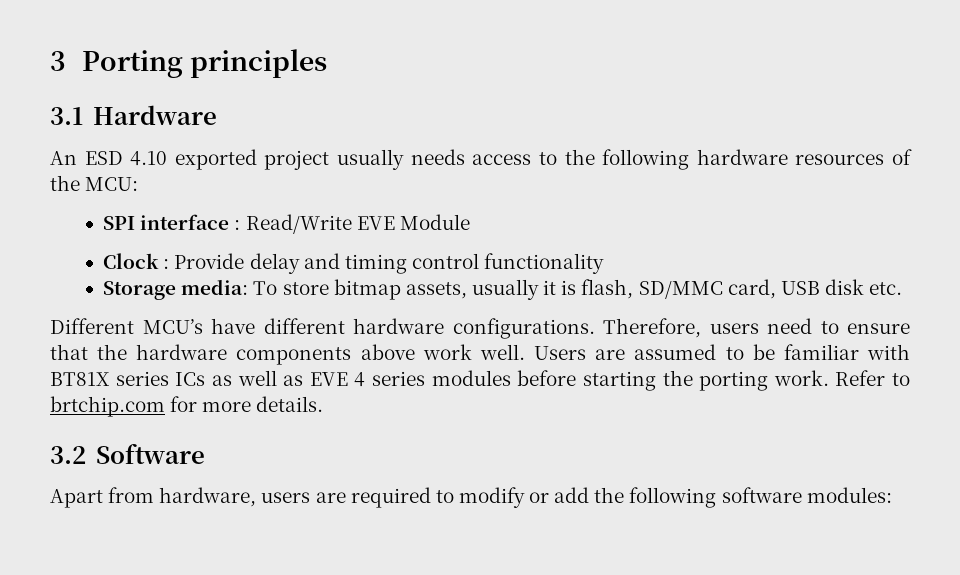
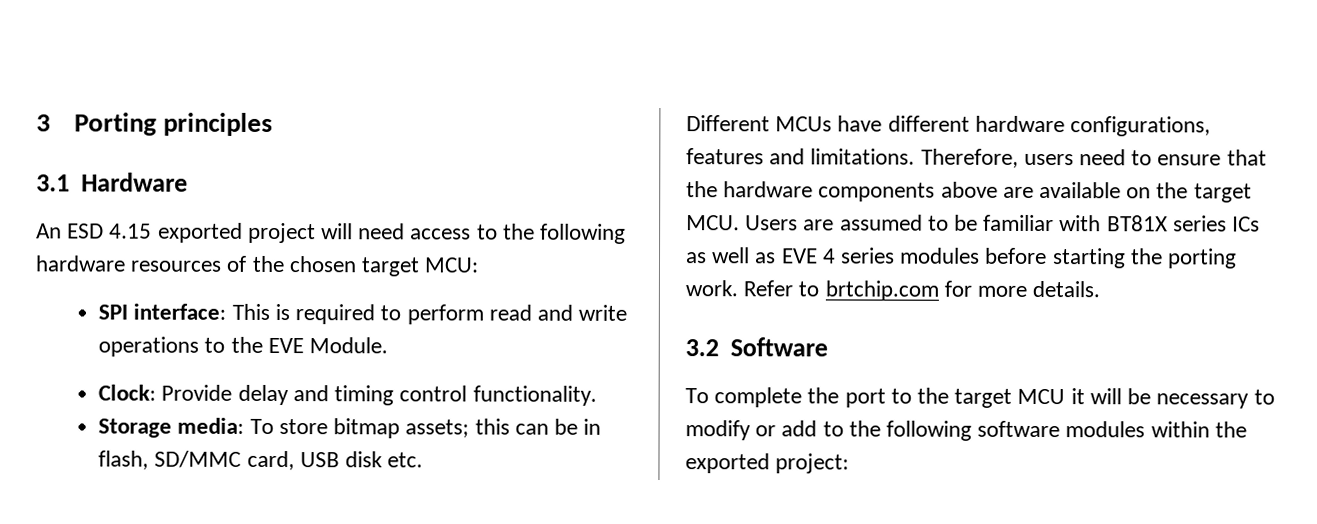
- An ESD 4.10 exported project usually needs access to the following hardware resources of the MCU:
+ An ESD 4.15 exported project will need access to the following hardware resources of the chosen target MCU:
- SPI interface : Read/Write EVE Module
- Clock : Provide delay and timing control functionality
+ SPI interface: This is required to perform read and write operations to the EVE Module.
+ Clock: Provide delay and timing control functionality.
- Storage media: To store bitmap assets, usually it is flash, SD/MMC card, USB disk etc.
+ Storage media: To store bitmap assets; this can be in flash, SD/MMC card, USB disk etc.
- Different MCU’s have different hardware configurations.
+ Different MCUs have different hardware configurations, features and limitations.
- Therefore, users need to ensure that the hardware components above work well. Users are assumed to be familiar with BT81X series ICs as well as EVE 4 series modules before starting the porting work.
+ Therefore, users need to ensure that the hardware components above are available on the target MCU. Users are assumed to be familiar with BT81X series ICs as well as EVE 4 series modules before starting the porting work.
- Apart from hardware, users are required to modify or add the following software modules:
+ To complete the port to the target MCU it will be necessary to modify or add to the following software modules within the exported project:

